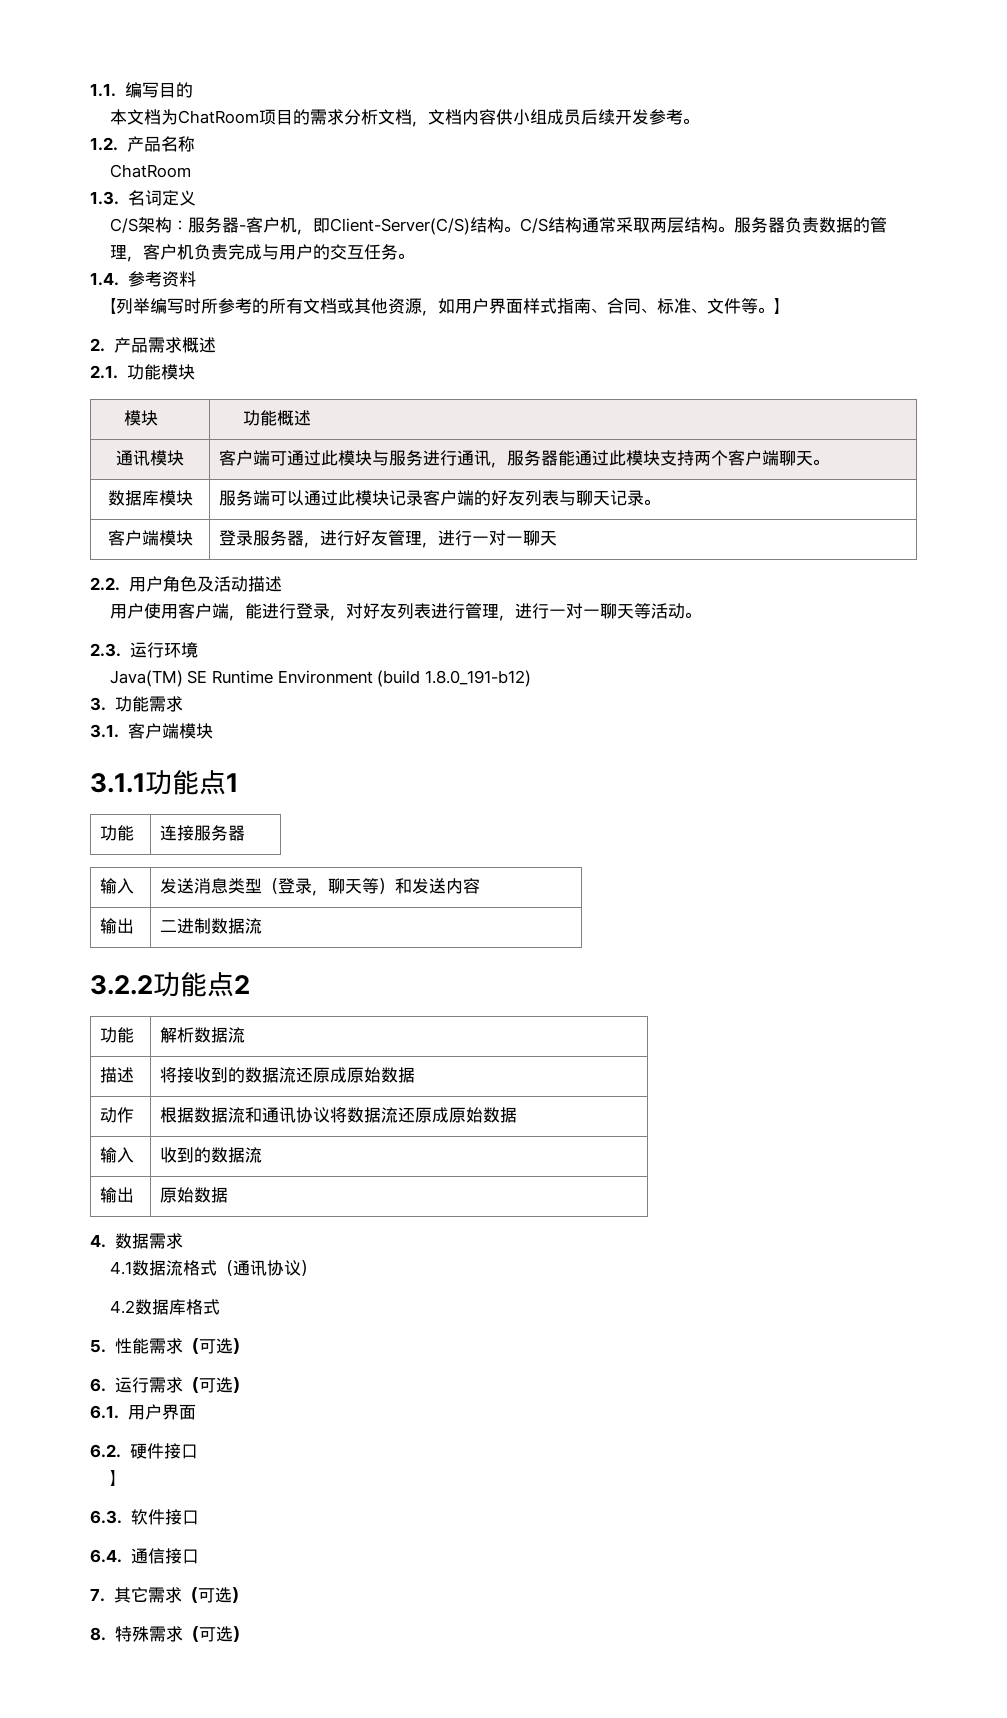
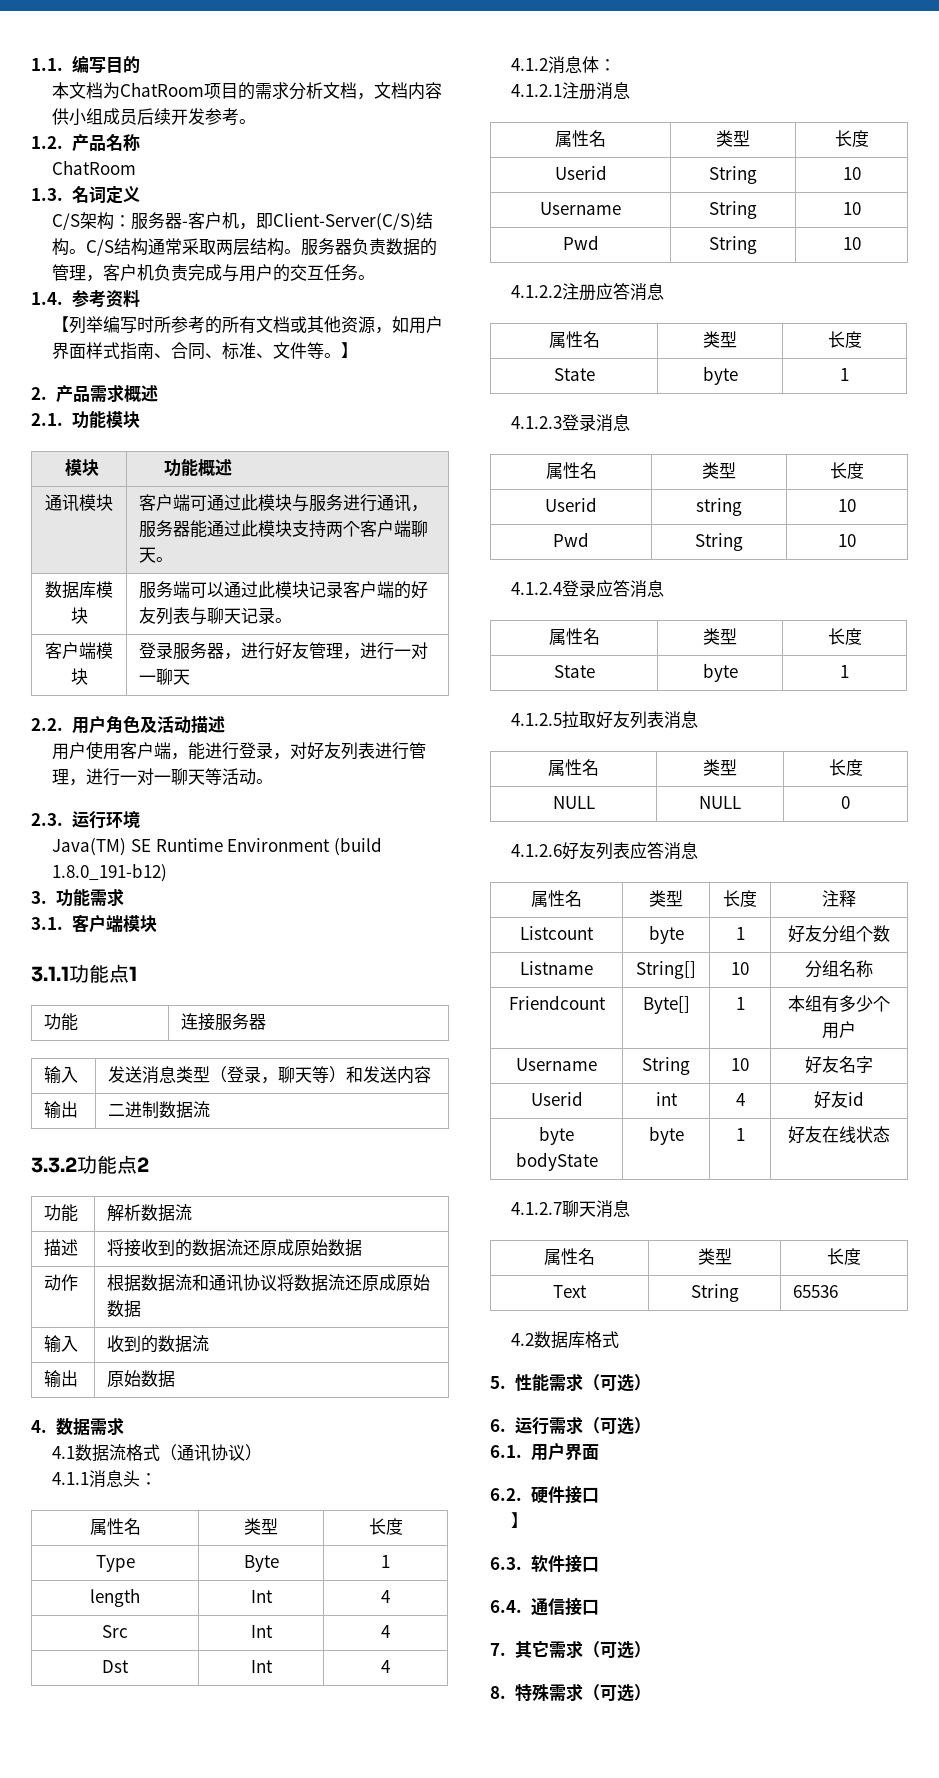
- 3.2.2功能点2
+ 3.3.2功能点2
+ 4.1.1消息头：
+ 属性名 | 类型 | 长度
+ Type | Byte | 1
+ length | Int | 4
+ Src | Int | 4
+ Dst | Int | 4
+ 4.1.2消息体：
+ 4.1.2.1注册消息
+ 属性名 | 类型 | 长度
+ Userid | String | 10
+ Username | String | 10
+ Pwd | String | 10
+ 4.1.2.2注册应答消息
+ 属性名 | 类型 | 长度
+ State | byte | 1
+ 4.1.2.3登录消息
+ 属性名 | 类型 | 长度
+ Userid | string | 10
+ Pwd | String | 10
+ 4.1.2.4登录应答消息
+ 属性名 | 类型 | 长度
+ State | byte | 1
+ 4.1.2.5拉取好友列表消息
+ 属性名 | 类型 | 长度
+ NULL | NULL | 0
+ 4.1.2.6好友列表应答消息
+ 属性名 | 类型 | 长度 | 注释
+ Listcount | byte | 1 | 好友分组个数
+ Listname | String[] | 10 | 分组名称
+ Friendcount | Byte[] | 1 | 本组有多少个用户
+ Username | String | 10 | 好友名字
+ Userid | int | 4 | 好友id
+ byte bodyState | byte | 1 | 好友在线状态
+ 4.1.2.7聊天消息
+ 属性名 | 类型 | 长度
+ Text | String | 65536

